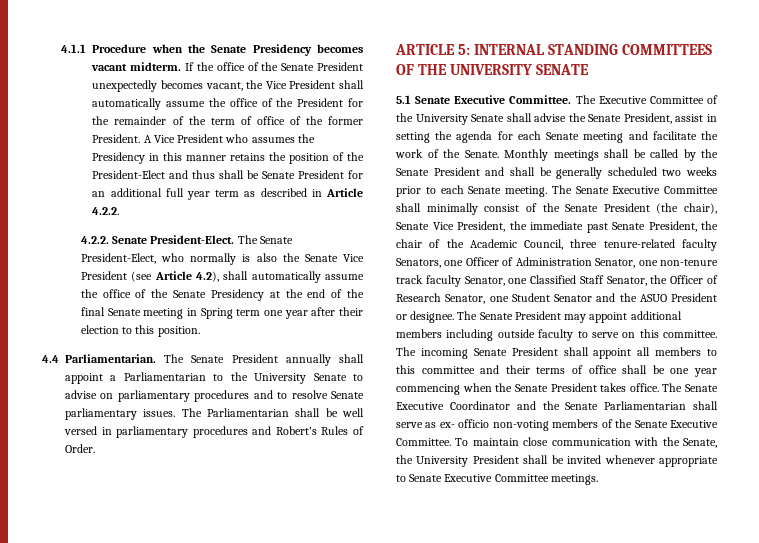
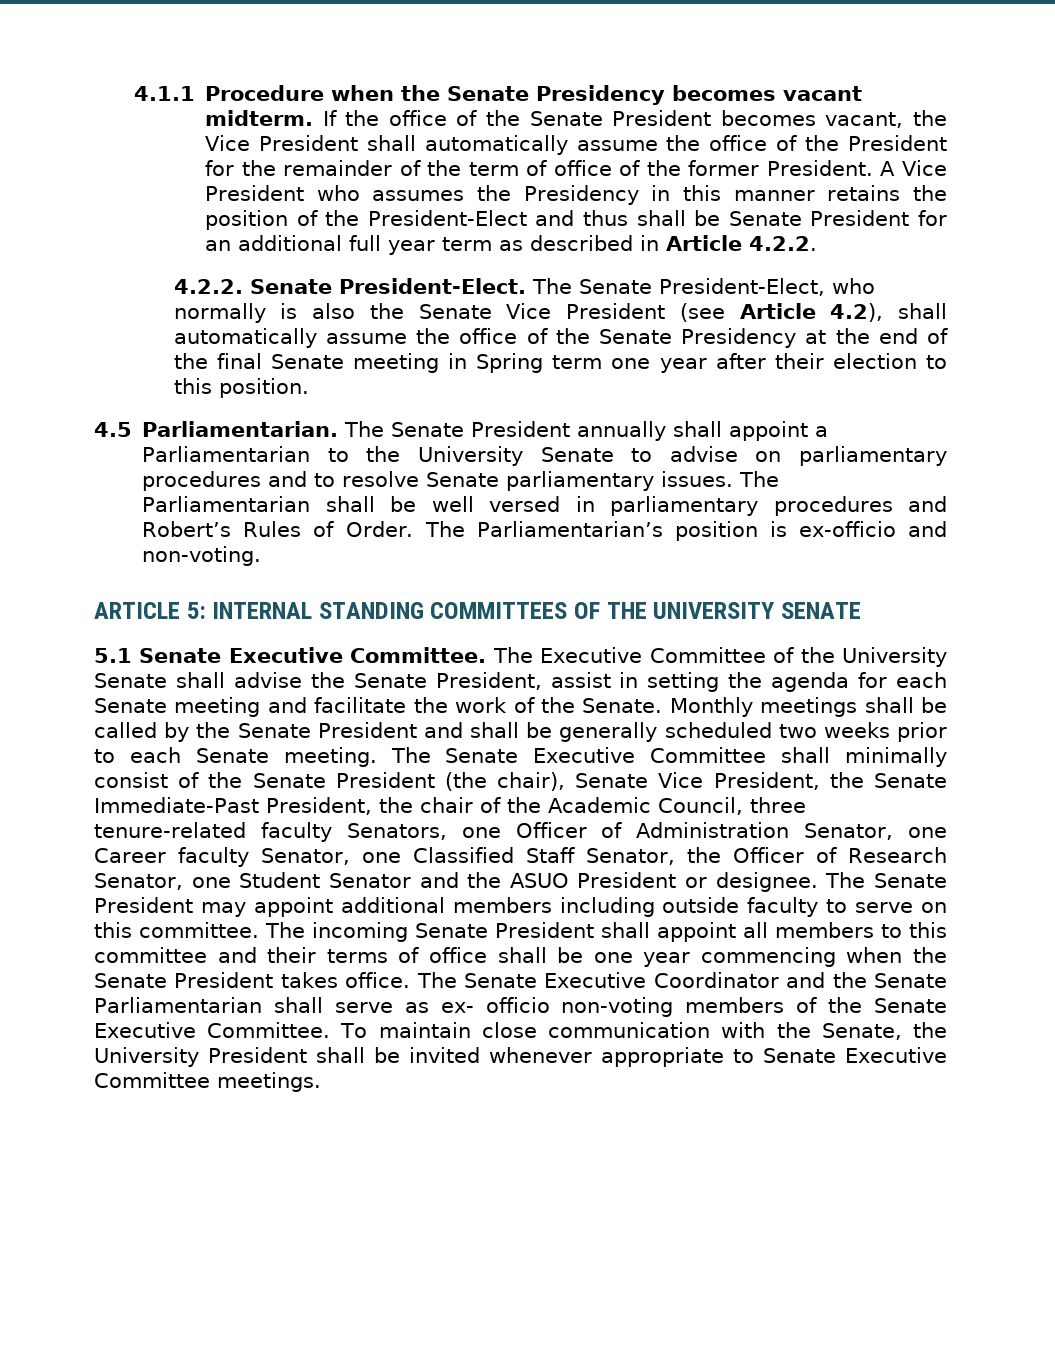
- If the office of the Senate President unexpectedly becomes vacant, the Vice President shall automatically assume the office of the President for the remainder of the term of office of the former President.
+ If the office of the Senate President becomes vacant, the Vice President shall automatically assume the office of the President for the remainder of the term of office of the former President.
- 4.4 Parliamentarian.
+ 4.5 Parliamentarian.
+ The Parliamentarian’s position is ex-officio and non-voting.
- The Senate Executive Committee shall minimally consist of the Senate President (the chair), Senate Vice President, the immediate past Senate President, the chair of the Academic Council, three tenure-related faculty Senators, one Officer of Administration Senator, one non-tenure track faculty Senator, one Classified Staff Senator, the Officer of Research Senator, one Student Senator and the ASUO President or designee.
+ The Senate Executive Committee shall minimally consist of the Senate President (the chair), Senate Vice President, the Senate Immediate-Past President, the chair of the Academic Council, three tenure-related faculty Senators, one Officer of Administration Senator, one Career faculty Senator, one Classified Staff Senator, the Officer of Research Senator, one Student Senator and the ASUO President or designee.

